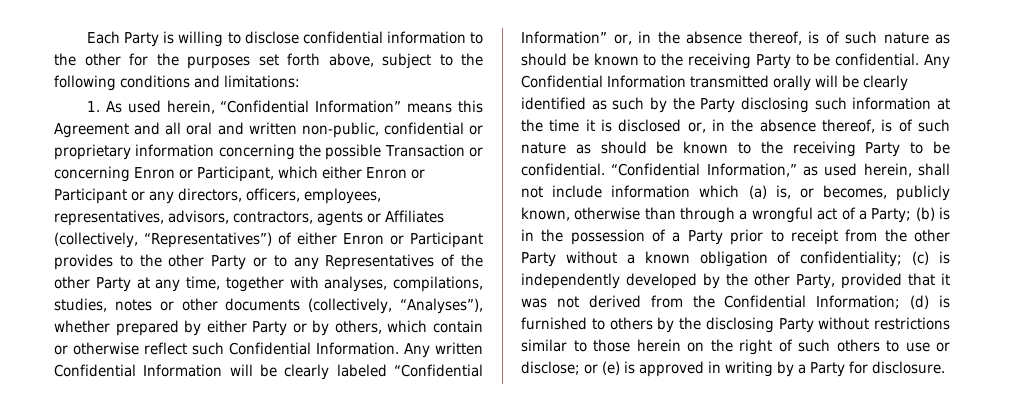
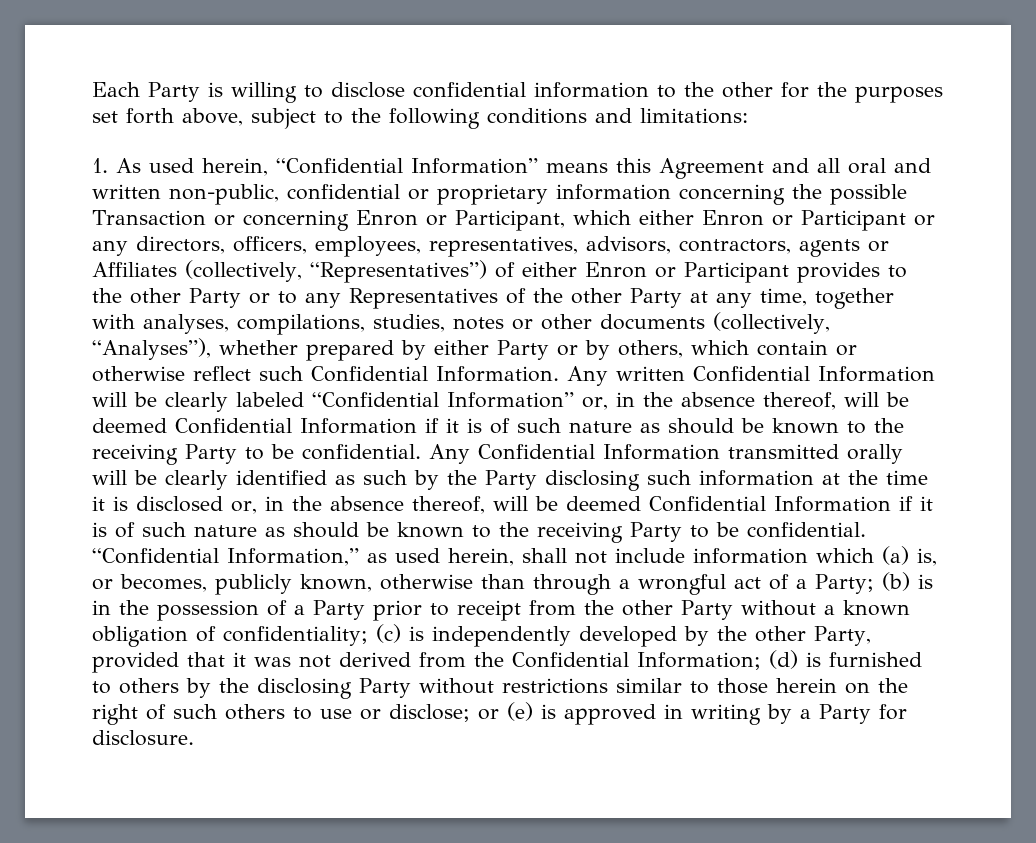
- Any written Confidential Information will be clearly labeled “Confidential Information” or, in the absence thereof, is of such nature as should be known to the receiving Party to be confidential.
+ Any written Confidential Information will be clearly labeled “Confidential Information” or, in the absence thereof, will be deemed Confidential Information if it is of such nature as should be known to the receiving Party to be confidential.
- Any Confidential Information transmitted orally will be clearly identified as such by the Party disclosing such information at the time it is disclosed or, in the absence thereof, is of such nature as should be known to the receiving Party to be confidential.
+ Any Confidential Information transmitted orally will be clearly identified as such by the Party disclosing such information at the time it is disclosed or, in the absence thereof, will be deemed Confidential Information if it is of such nature as should be known to the receiving Party to be confidential.

